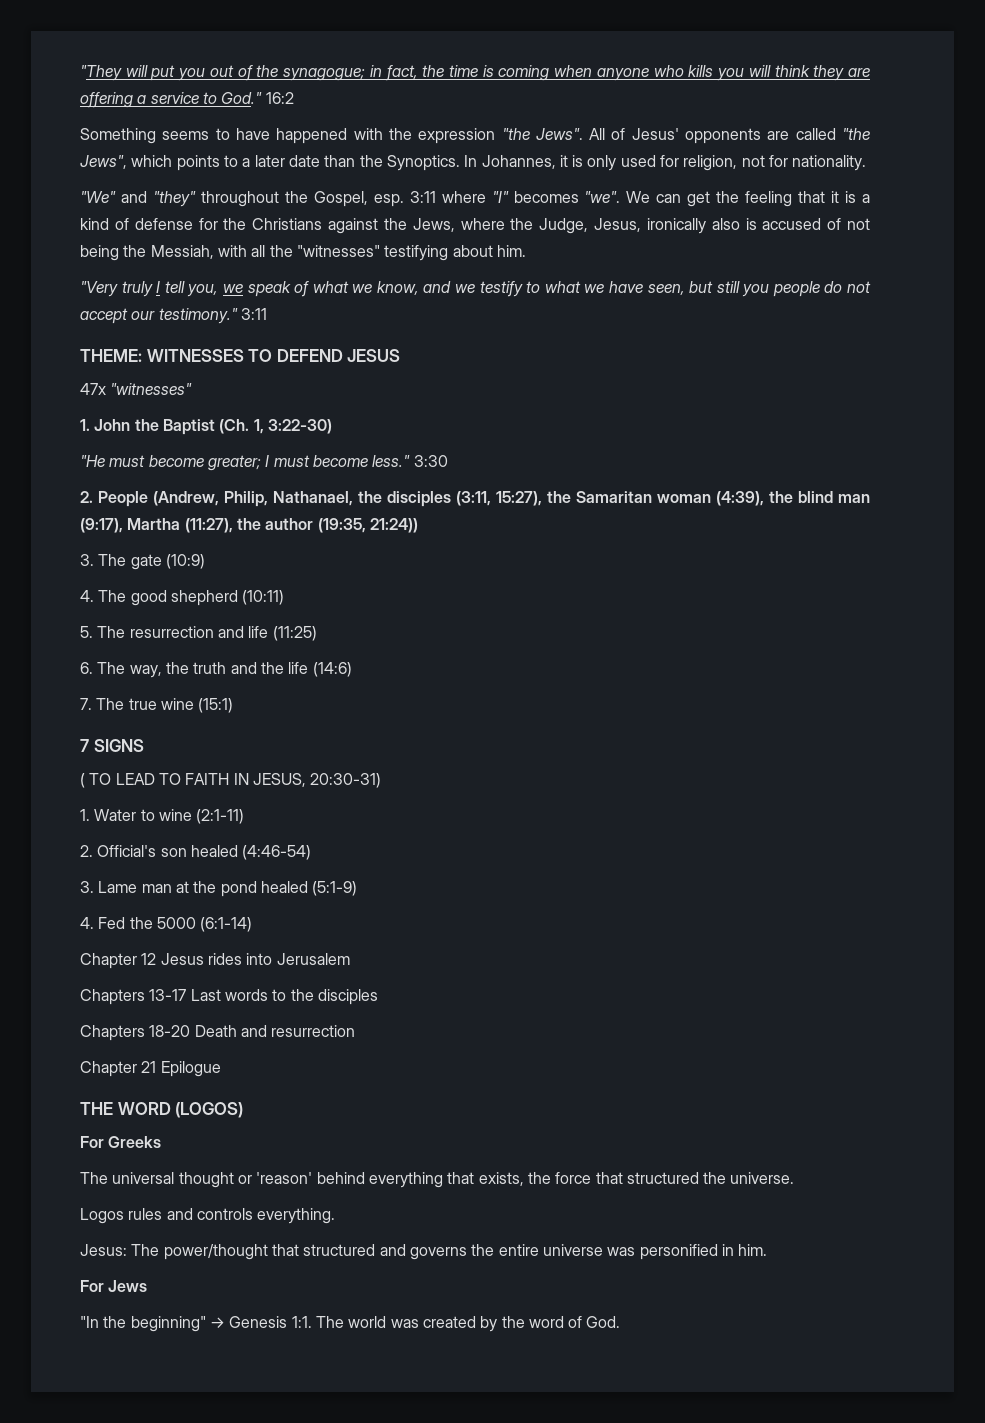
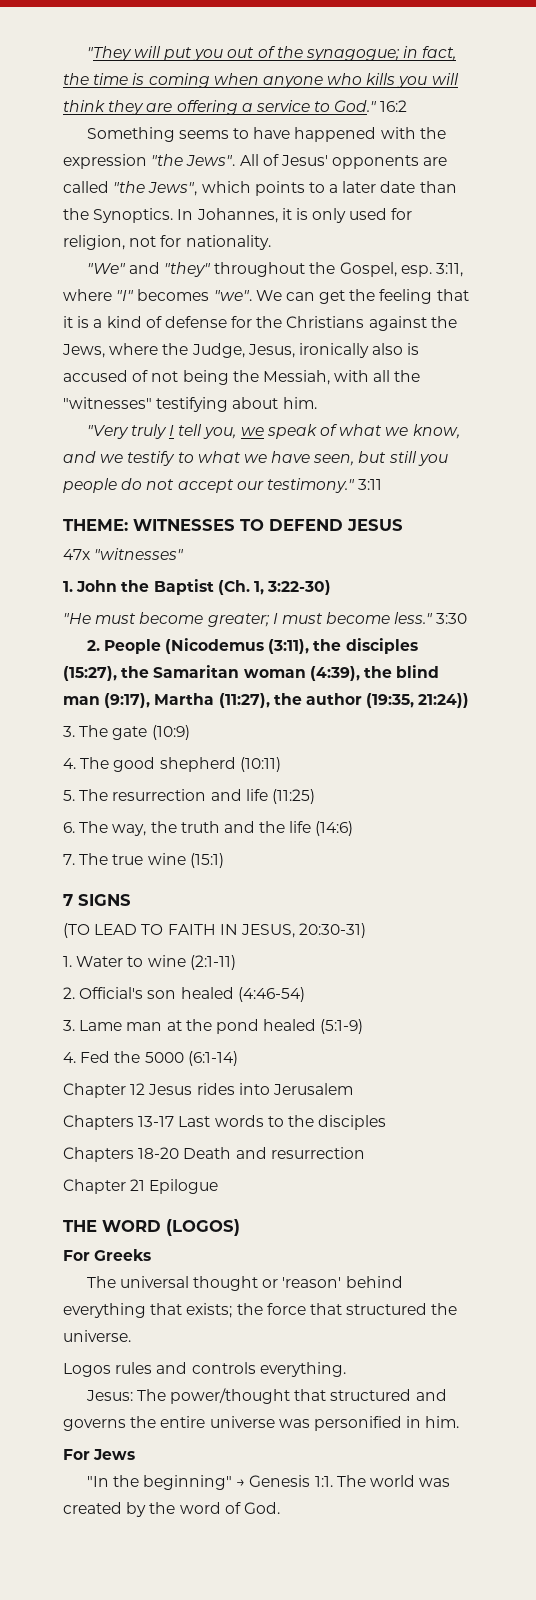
- 3:11 where "I" becomes "we".
+ 3:11, where "I" becomes "we".
- 2. People (Andrew, Philip, Nathanael, the disciples (3:11, 15:27), the Samaritan woman (4:39), the blind man (9:17), Martha (11:27), the author (19:35, 21:24))
+ 2. People (Nicodemus (3:11), the disciples (15:27), the Samaritan woman (4:39), the blind man (9:17), Martha (11:27), the author (19:35, 21:24))
- ( TO LEAD TO FAITH IN JESUS, 20:30-31)
+ (TO LEAD TO FAITH IN JESUS, 20:30-31)
- The universal thought or 'reason' behind everything that exists, the force that structured the universe.
+ The universal thought or 'reason' behind everything that exists; the force that structured the universe.

